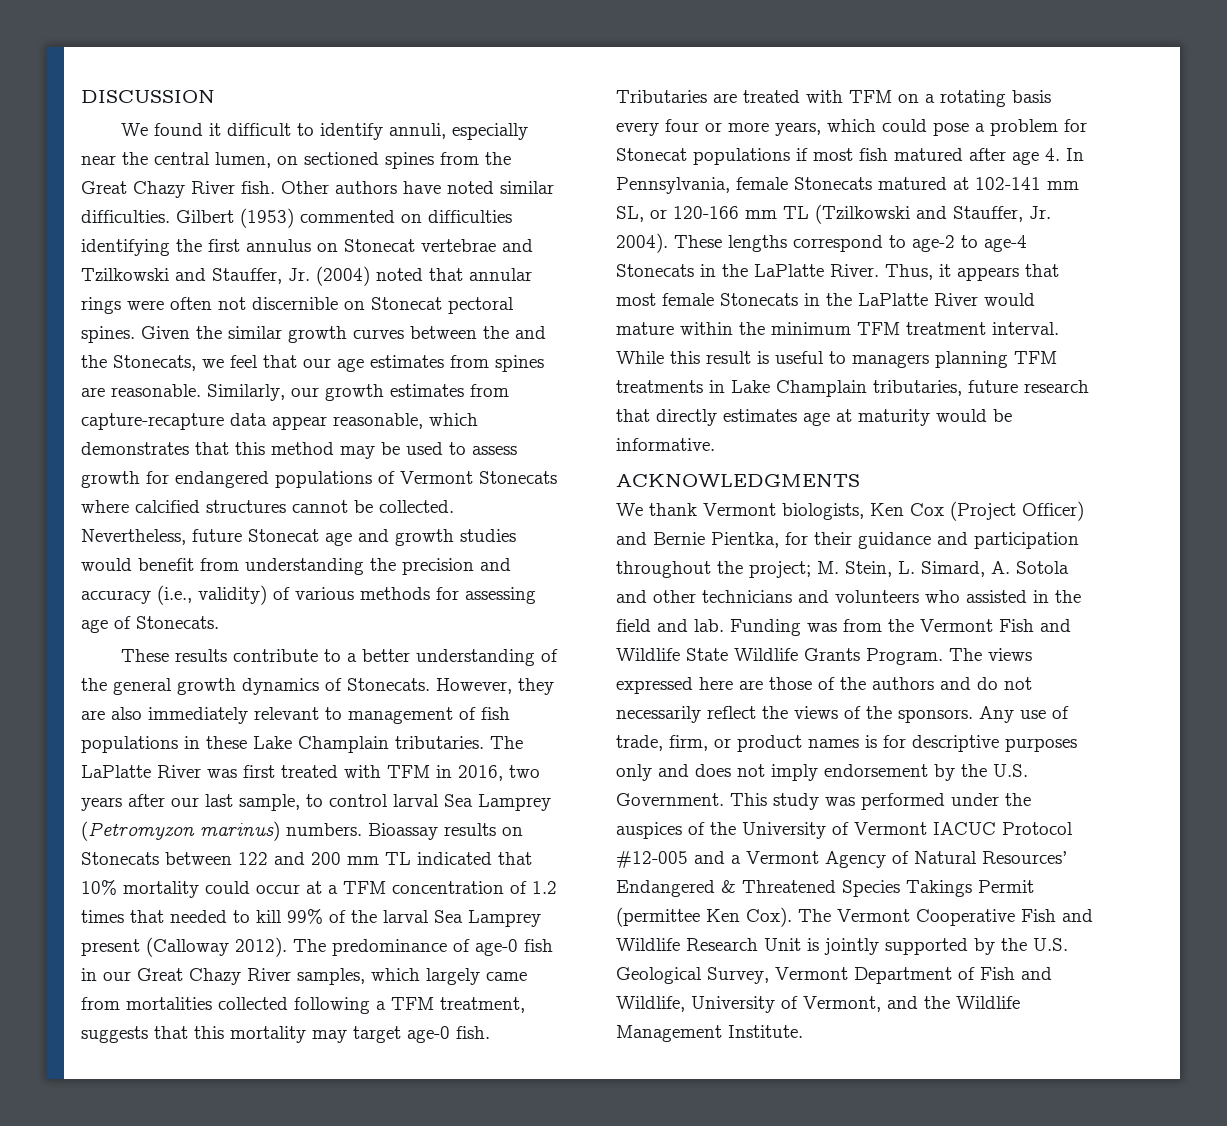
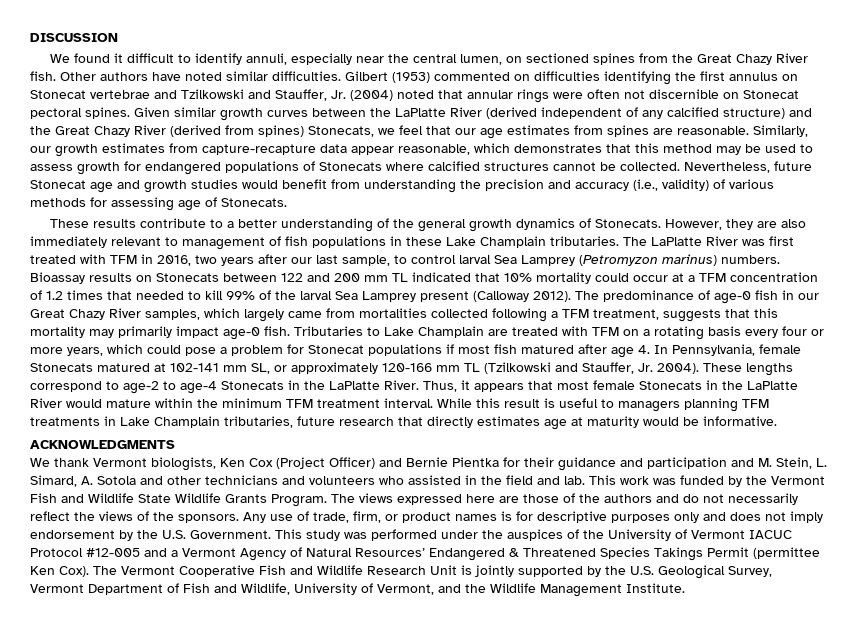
- Given the similar growth curves between the and the Stonecats, we feel that our age estimates from spines are reasonable.
+ Given similar growth curves between the LaPlatte River (derived independent of any calcified structure) and the Great Chazy River (derived from spines) Stonecats, we feel that our age estimates from spines are reasonable.
- Similarly, our growth estimates from capture-recapture data appear reasonable, which demonstrates that this method may be used to assess growth for endangered populations of Vermont Stonecats where calcified structures cannot be collected.
+ Similarly, our growth estimates from capture-recapture data appear reasonable, which demonstrates that this method may be used to assess growth for endangered populations of Stonecats where calcified structures cannot be collected.
- The predominance of age-0 fish in our Great Chazy River samples, which largely came from mortalities collected following a TFM treatment, suggests that this mortality may target age-0 fish.
+ The predominance of age-0 fish in our Great Chazy River samples, which largely came from mortalities collected following a TFM treatment, suggests that this mortality may primarily impact age-0 fish.
- Tributaries are treated with TFM on a rotating basis every four or more years, which could pose a problem for Stonecat populations if most fish matured after age 4. In Pennsylvania, female Stonecats matured at 102-141 mm SL, or 120-166 mm TL (Tzilkowski and Stauffer, Jr. 2004).
+ Tributaries to Lake Champlain are treated with TFM on a rotating basis every four or more years, which could pose a problem for Stonecat populations if most fish matured after age 4. In Pennsylvania, female Stonecats matured at 102-141 mm SL, or approximately 120-166 mm TL (Tzilkowski and Stauffer, Jr. 2004).
- We thank Vermont biologists, Ken Cox (Project Officer) and Bernie Pientka, for their guidance and participation throughout the project; M. Stein, L. Simard, A. Sotola and other technicians and volunteers who assisted in the field and lab.
+ We thank Vermont biologists, Ken Cox (Project Officer) and Bernie Pientka for their guidance and participation and M. Stein, L. Simard, A. Sotola and other technicians and volunteers who assisted in the field and lab.
- Funding was from the Vermont Fish and Wildlife State Wildlife Grants Program.
+ This work was funded by the Vermont Fish and Wildlife State Wildlife Grants Program.

